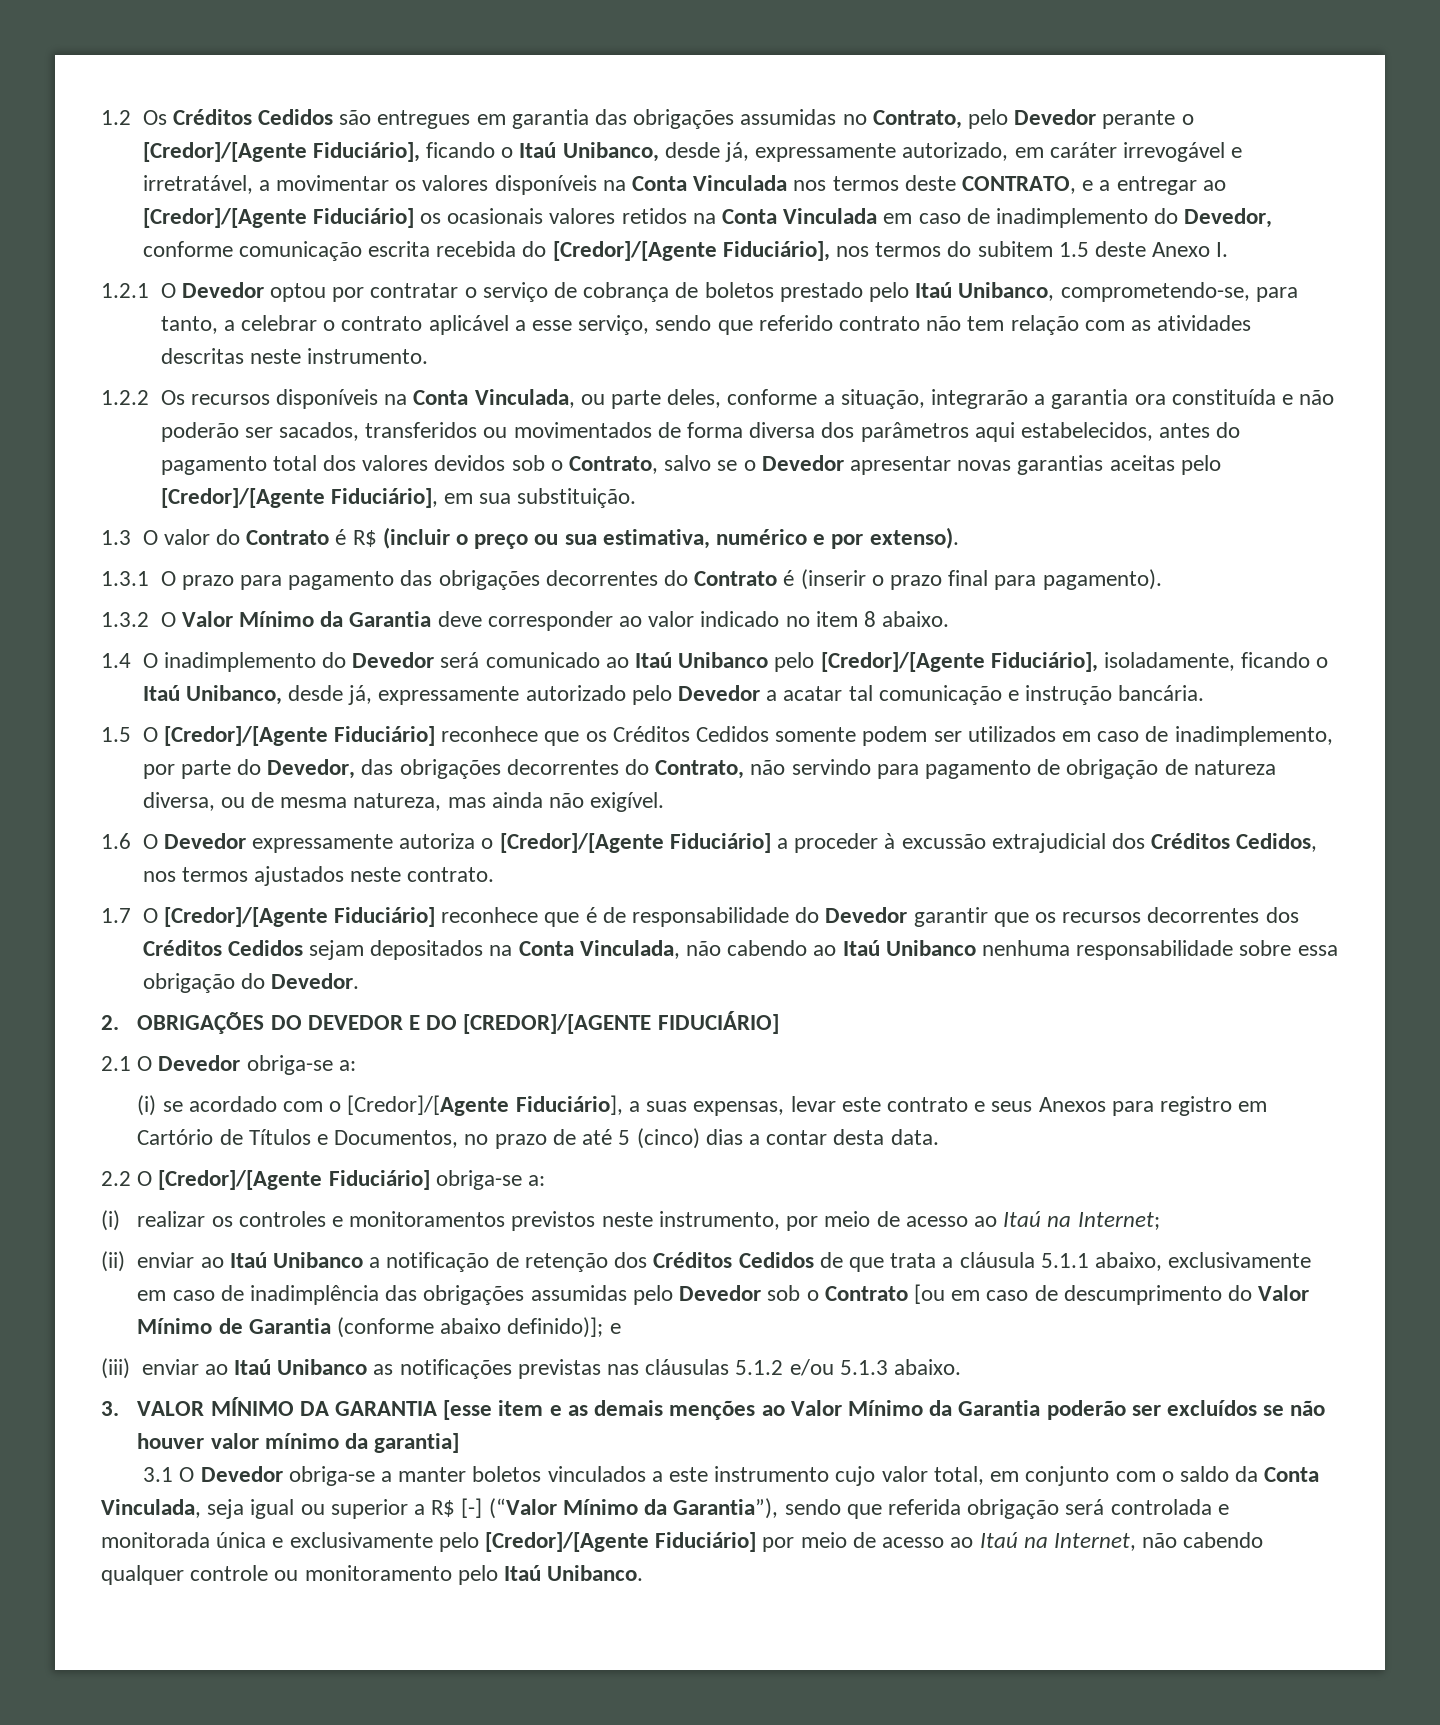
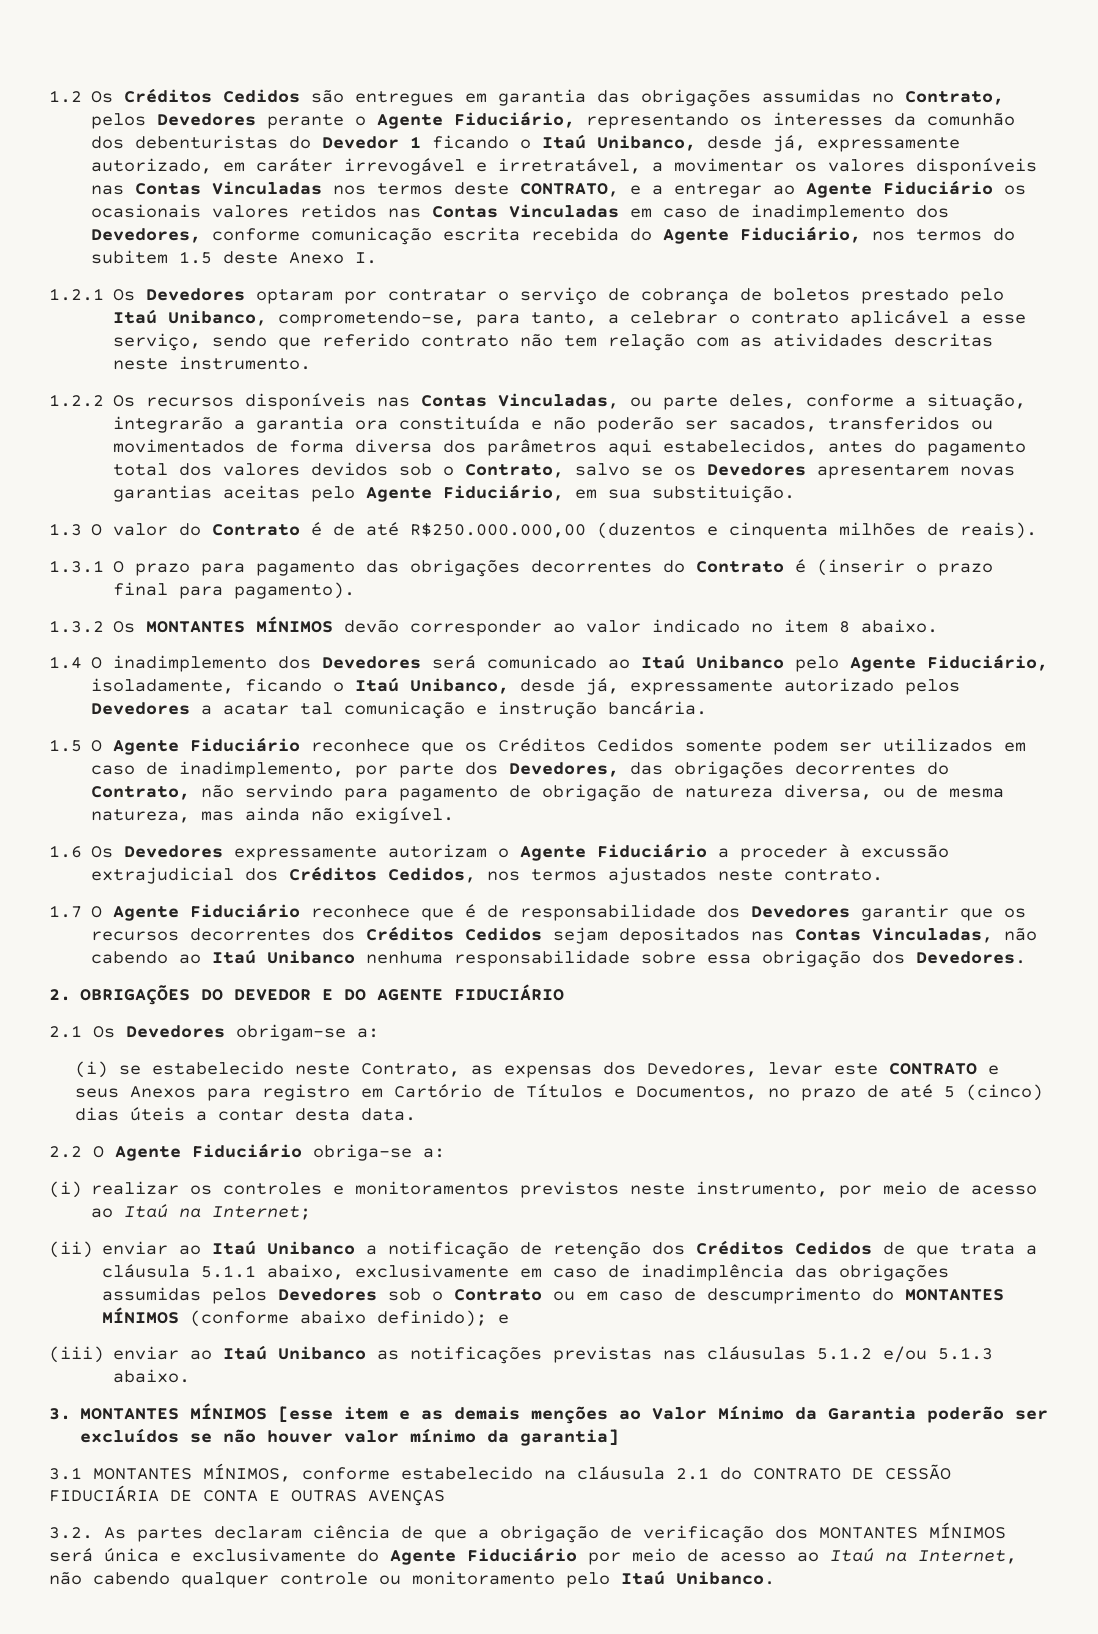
- 1.2 Os Créditos Cedidos são entregues em garantia das obrigações assumidas no Contrato, pelo Devedor perante o [Credor]/[Agente Fiduciário], ficando o Itaú Unibanco, desde já, expressamente autorizado, em caráter irrevogável e irretratável, a movimentar os valores disponíveis na Conta Vinculada nos termos deste CONTRATO, e a entregar ao [Credor]/[Agente Fiduciário] os ocasionais valores retidos na Conta Vinculada em caso de inadimplemento do Devedor, conforme comunicação escrita recebida do [Credor]/[Agente Fiduciário], nos termos do subitem 1.5 deste Anexo I.
+ 1.2 Os Créditos Cedidos são entregues em garantia das obrigações assumidas no Contrato, pelos Devedores perante o Agente Fiduciário, representando os interesses da comunhão dos debenturistas do Devedor 1 ficando o Itaú Unibanco, desde já, expressamente autorizado, em caráter irrevogável e irretratável, a movimentar os valores disponíveis nas Contas Vinculadas nos termos deste CONTRATO, e a entregar ao Agente Fiduciário os ocasionais valores retidos nas Contas Vinculadas em caso de inadimplemento dos Devedores, conforme comunicação escrita recebida do Agente Fiduciário, nos termos do subitem 1.5 deste Anexo I.
- 1.2.1 O Devedor optou por contratar o serviço de cobrança de boletos prestado pelo Itaú Unibanco, comprometendo-se, para tanto, a celebrar o contrato aplicável a esse serviço, sendo que referido contrato não tem relação com as atividades descritas neste instrumento.
+ 1.2.1 Os Devedores optaram por contratar o serviço de cobrança de boletos prestado pelo Itaú Unibanco, comprometendo-se, para tanto, a celebrar o contrato aplicável a esse serviço, sendo que referido contrato não tem relação com as atividades descritas neste instrumento.
- 1.2.2 Os recursos disponíveis na Conta Vinculada, ou parte deles, conforme a situação, integrarão a garantia ora constituída e não poderão ser sacados, transferidos ou movimentados de forma diversa dos parâmetros aqui estabelecidos, antes do pagamento total dos valores devidos sob o Contrato, salvo se o Devedor apresentar novas garantias aceitas pelo [Credor]/[Agente Fiduciário], em sua substituição.
+ 1.2.2 Os recursos disponíveis nas Contas Vinculadas, ou parte deles, conforme a situação, integrarão a garantia ora constituída e não poderão ser sacados, transferidos ou movimentados de forma diversa dos parâmetros aqui estabelecidos, antes do pagamento total dos valores devidos sob o Contrato, salvo se os Devedores apresentarem novas garantias aceitas pelo Agente Fiduciário, em sua substituição.
- 1.3 O valor do Contrato é R$ (incluir o preço ou sua estimativa, numérico e por extenso).
+ 1.3 O valor do Contrato é de até R$250.000.000,00 (duzentos e cinquenta milhões de reais).
- 1.3.2 O Valor Mínimo da Garantia deve corresponder ao valor indicado no item 8 abaixo.
+ 1.3.2 Os MONTANTES MÍNIMOS devão corresponder ao valor indicado no item 8 abaixo.
- 1.4 O inadimplemento do Devedor será comunicado ao Itaú Unibanco pelo [Credor]/[Agente Fiduciário], isoladamente, ficando o Itaú Unibanco, desde já, expressamente autorizado pelo Devedor a acatar tal comunicação e instrução bancária.
+ 1.4 O inadimplemento dos Devedores será comunicado ao Itaú Unibanco pelo Agente Fiduciário, isoladamente, ficando o Itaú Unibanco, desde já, expressamente autorizado pelos Devedores a acatar tal comunicação e instrução bancária.
- 1.5 O [Credor]/[Agente Fiduciário] reconhece que os Créditos Cedidos somente podem ser utilizados em caso de inadimplemento, por parte do Devedor, das obrigações decorrentes do Contrato, não servindo para pagamento de obrigação de natureza diversa, ou de mesma natureza, mas ainda não exigível.
+ 1.5 O Agente Fiduciário reconhece que os Créditos Cedidos somente podem ser utilizados em caso de inadimplemento, por parte dos Devedores, das obrigações decorrentes do Contrato, não servindo para pagamento de obrigação de natureza diversa, ou de mesma natureza, mas ainda não exigível.
- 1.6 O Devedor expressamente autoriza o [Credor]/[Agente Fiduciário] a proceder à excussão extrajudicial dos Créditos Cedidos, nos termos ajustados neste contrato.
+ 1.6 Os Devedores expressamente autorizam o Agente Fiduciário a proceder à excussão extrajudicial dos Créditos Cedidos, nos termos ajustados neste contrato.
- 1.7 O [Credor]/[Agente Fiduciário] reconhece que é de responsabilidade do Devedor garantir que os recursos decorrentes dos Créditos Cedidos sejam depositados na Conta Vinculada, não cabendo ao Itaú Unibanco nenhuma responsabilidade sobre essa obrigação do Devedor.
+ 1.7 O Agente Fiduciário reconhece que é de responsabilidade dos Devedores garantir que os recursos decorrentes dos Créditos Cedidos sejam depositados nas Contas Vinculadas, não cabendo ao Itaú Unibanco nenhuma responsabilidade sobre essa obrigação dos Devedores.
- 2. OBRIGAÇÕES DO DEVEDOR E DO [CREDOR]/[AGENTE FIDUCIÁRIO]
- 2.1 O Devedor obriga-se a:
+ 2. OBRIGAÇÕES DO DEVEDOR E DO AGENTE FIDUCIÁRIO
+ 2.1 Os Devedores obrigam-se a:
- (i) se acordado com o [Credor]/[Agente Fiduciário], a suas expensas, levar este contrato e seus Anexos para registro em Cartório de Títulos e Documentos, no prazo de até 5 (cinco) dias a contar desta data.
+ (i) se estabelecido neste Contrato, as expensas dos Devedores, levar este CONTRATO e seus Anexos para registro em Cartório de Títulos e Documentos, no prazo de até 5 (cinco) dias úteis a contar desta data.
- 2.2 O [Credor]/[Agente Fiduciário] obriga-se a:
+ 2.2 O Agente Fiduciário obriga-se a:
- (ii) enviar ao Itaú Unibanco a notificação de retenção dos Créditos Cedidos de que trata a cláusula 5.1.1 abaixo, exclusivamente em caso de inadimplência das obrigações assumidas pelo Devedor sob o Contrato [ou em caso de descumprimento do Valor Mínimo de Garantia (conforme abaixo definido)]; e
+ (ii) enviar ao Itaú Unibanco a notificação de retenção dos Créditos Cedidos de que trata a cláusula 5.1.1 abaixo, exclusivamente em caso de inadimplência das obrigações assumidas pelos Devedores sob o Contrato ou em caso de descumprimento do MONTANTES MÍNIMOS (conforme abaixo definido); e
- 3. VALOR MÍNIMO DA GARANTIA [esse item e as demais menções ao Valor Mínimo da Garantia poderão ser excluídos se não houver valor mínimo da garantia]
+ 3. MONTANTES MÍNIMOS [esse item e as demais menções ao Valor Mínimo da Garantia poderão ser excluídos se não houver valor mínimo da garantia]
- 3.1 O Devedor obriga-se a manter boletos vinculados a este instrumento cujo valor total, em conjunto com o saldo da Conta Vinculada, seja igual ou superior a R$ [-] (“Valor Mínimo da Garantia”), sendo que referida obrigação será controlada e monitorada única e exclusivamente pelo [Credor]/[Agente Fiduciário] por meio de acesso ao Itaú na Internet, não cabendo qualquer controle ou monitoramento pelo Itaú Unibanco.
+ 3.1 MONTANTES MÍNIMOS, conforme estabelecido na cláusula 2.1 do CONTRATO DE CESSÃO FIDUCIÁRIA DE CONTA E OUTRAS AVENÇAS
+ 3.2. As partes declaram ciência de que a obrigação de verificação dos MONTANTES MÍNIMOS será única e exclusivamente do Agente Fiduciário por meio de acesso ao Itaú na Internet, não cabendo qualquer controle ou monitoramento pelo Itaú Unibanco.

